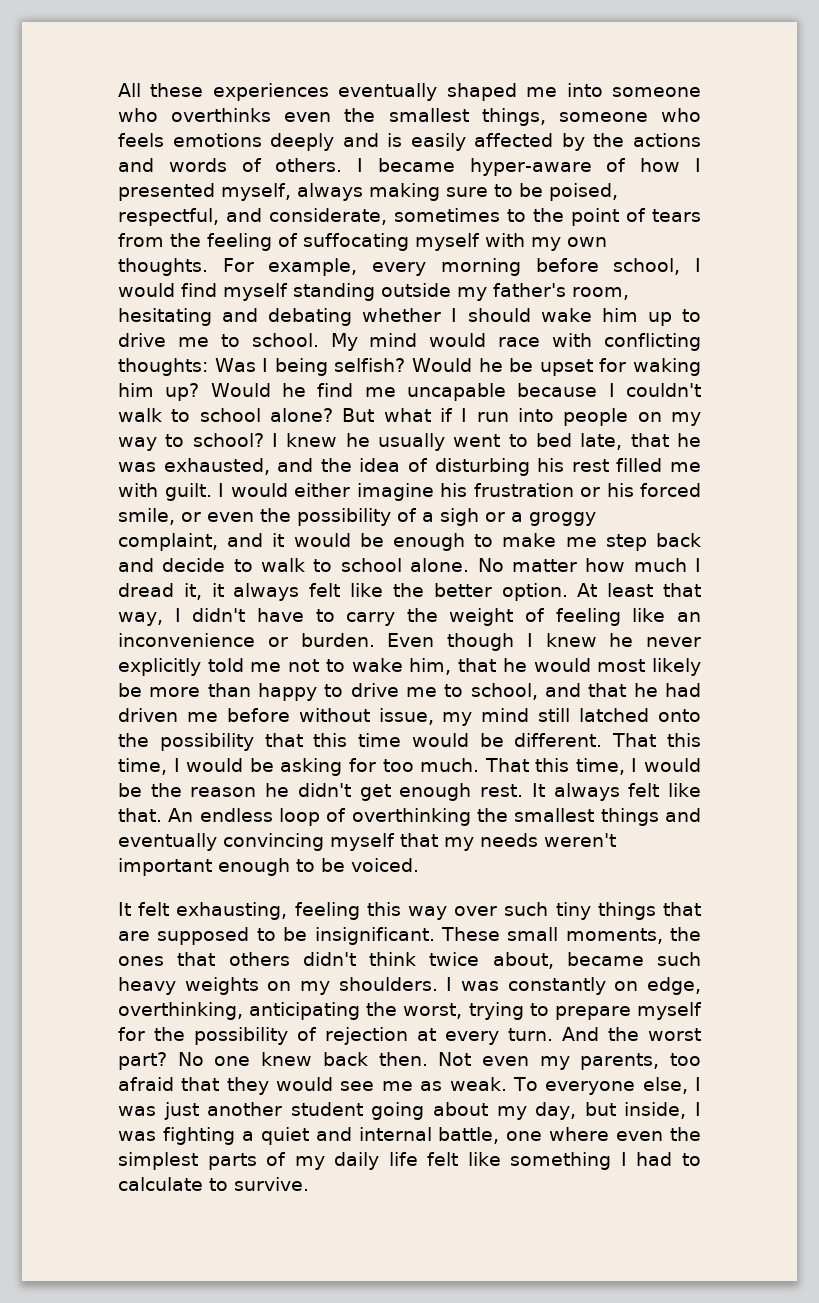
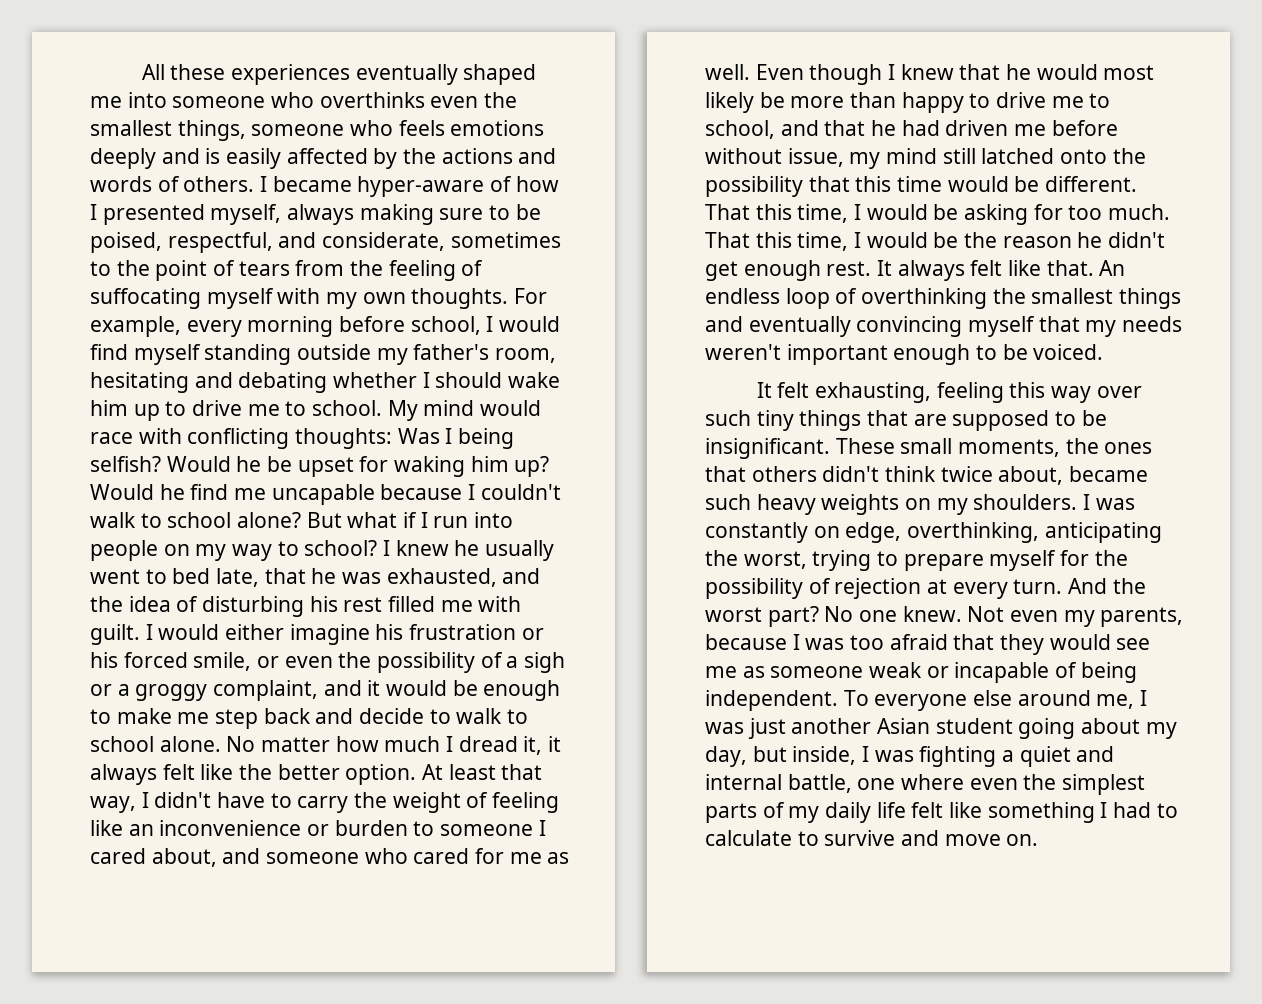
- At least that way, I didn't have to carry the weight of feeling like an inconvenience or burden. Even though I knew he never explicitly told me not to wake him, that he would most likely be more than happy to drive me to school, and that he had driven me before without issue, my mind still latched onto the possibility that this time would be different.
+ At least that way, I didn't have to carry the weight of feeling like an inconvenience or burden to someone I cared about, and someone who cared for me as well. Even though I knew that he would most likely be more than happy to drive me to school, and that he had driven me before without issue, my mind still latched onto the possibility that this time would be different.
- No one knew back then.
+ No one knew.
- Not even my parents, too afraid that they would see me as weak. To everyone else, I was just another student going about my day, but inside, I was fighting a quiet and internal battle, one where even the simplest parts of my daily life felt like something I had to calculate to survive.
+ Not even my parents, because I was too afraid that they would see me as someone weak or incapable of being independent. To everyone else around me, I was just another Asian student going about my day, but inside, I was fighting a quiet and internal battle, one where even the simplest parts of my daily life felt like something I had to calculate to survive and move on.

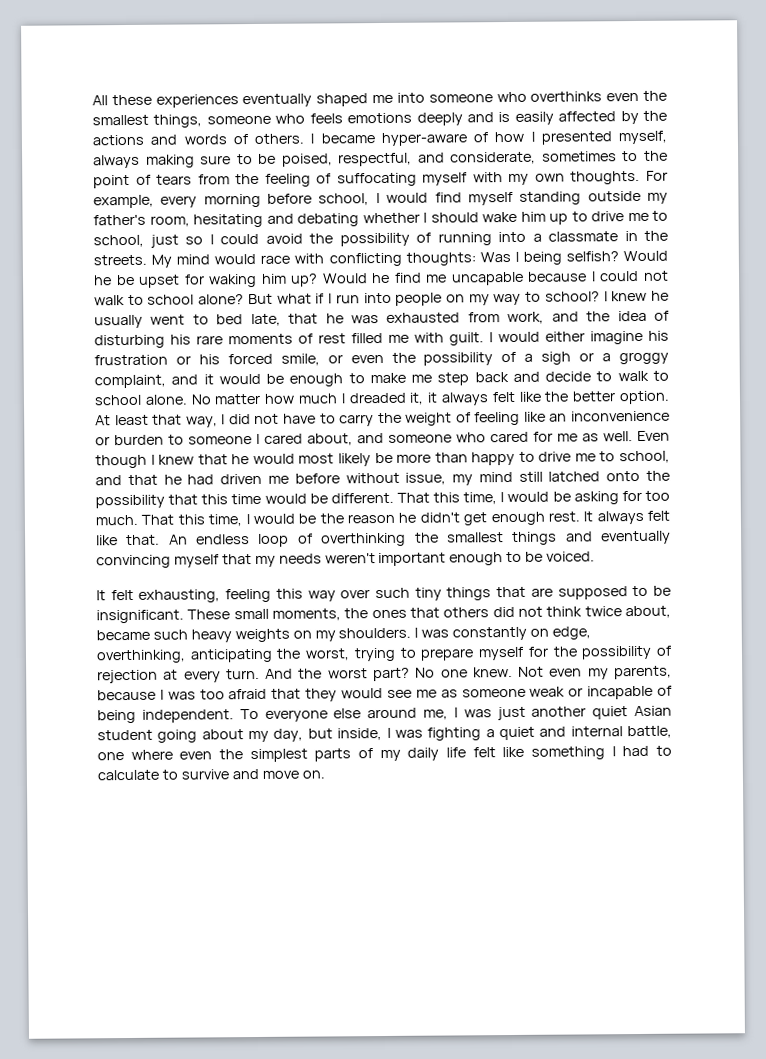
- For example, every morning before school, I would find myself standing outside my father's room, hesitating and debating whether I should wake him up to drive me to school.
+ For example, every morning before school, I would find myself standing outside my father's room, hesitating and debating whether I should wake him up to drive me to school, just so I could avoid the possibility of running into a classmate in the streets.
- Would he find me uncapable because I couldn't walk to school alone?
+ Would he find me uncapable because I could not walk to school alone?
- I knew he usually went to bed late, that he was exhausted, and the idea of disturbing his rest filled me with guilt.
+ I knew he usually went to bed late, that he was exhausted from work, and the idea of disturbing his rare moments of rest filled me with guilt.
- No matter how much I dread it, it always felt like the better option.
+ No matter how much I dreaded it, it always felt like the better option.
- At least that way, I didn't have to carry the weight of feeling like an inconvenience or burden to someone I cared about, and someone who cared for me as well.
+ At least that way, I did not have to carry the weight of feeling like an inconvenience or burden to someone I cared about, and someone who cared for me as well.
- These small moments, the ones that others didn't think twice about, became such heavy weights on my shoulders.
+ These small moments, the ones that others did not think twice about, became such heavy weights on my shoulders.
- To everyone else around me, I was just another Asian student going about my day, but inside, I was fighting a quiet and internal battle, one where even the simplest parts of my daily life felt like something I had to calculate to survive and move on.
+ To everyone else around me, I was just another quiet Asian student going about my day, but inside, I was fighting a quiet and internal battle, one where even the simplest parts of my daily life felt like something I had to calculate to survive and move on.

